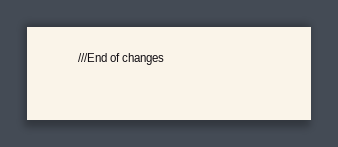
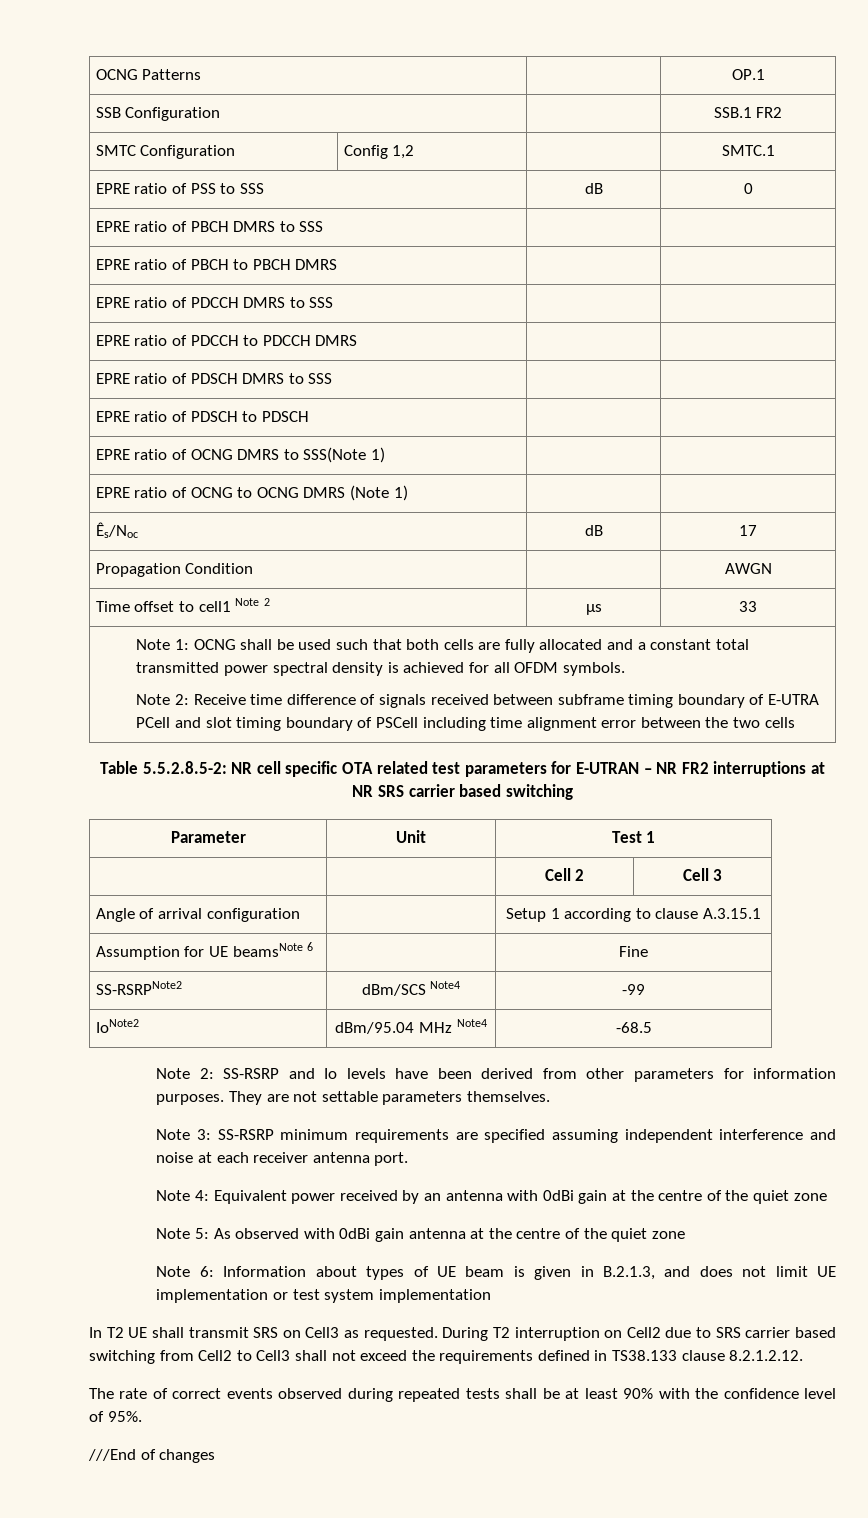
+ OCNG Patterns | | OP.1
+ SSB Configuration | | SSB.1 FR2
+ SMTC Configuration | Config 1,2 | | SMTC.1
+ EPRE ratio of PSS to SSS | dB | 0
+ EPRE ratio of PBCH DMRS to SSS | |
+ EPRE ratio of PBCH to PBCH DMRS | |
+ EPRE ratio of PDCCH DMRS to SSS | |
+ EPRE ratio of PDCCH to PDCCH DMRS | |
+ EPRE ratio of PDSCH DMRS to SSS | |
+ EPRE ratio of PDSCH to PDSCH | |
+ EPRE ratio of OCNG DMRS to SSS(Note 1) | |
+ EPRE ratio of OCNG to OCNG DMRS (Note 1) | |
+ Ês/Noc | dB | 17
+ Propagation Condition | | AWGN
+ Time offset to cell1 Note 2 | μs | 33
+ Note 1: OCNG shall be used such that both cells are fully allocated and a constant total transmitted power spectral density is achieved for all OFDM symbols.
+ Note 2: Receive time difference of signals received between subframe timing boundary of E-UTRA PCell and slot timing boundary of PSCell including time alignment error between the two cells
+ Table 5.5.2.8.5-2: NR cell specific OTA related test parameters for E-UTRAN – NR FR2 interruptions at NR SRS carrier based switching
+ Parameter | Unit | Test 1
+ | | Cell 2 | Cell 3
+ Angle of arrival configuration | | Setup 1 according to clause A.3.15.1
+ Assumption for UE beamsNote 6 | | Fine
+ SS-RSRPNote2 | dBm/SCS Note4 | -99
+ IoNote2 | dBm/95.04 MHz Note4 | -68.5
+ Note 2: SS-RSRP and Io levels have been derived from other parameters for information purposes. They are not settable parameters themselves.
+ Note 3: SS-RSRP minimum requirements are specified assuming independent interference and noise at each receiver antenna port.
+ Note 4: Equivalent power received by an antenna with 0dBi gain at the centre of the quiet zone
+ Note 5: As observed with 0dBi gain antenna at the centre of the quiet zone
+ Note 6: Information about types of UE beam is given in B.2.1.3, and does not limit UE implementation or test system implementation
+ In T2 UE shall transmit SRS on Cell3 as requested. During T2 interruption on Cell2 due to SRS carrier based switching from Cell2 to Cell3 shall not exceed the requirements defined in TS38.133 clause 8.2.1.2.12.
+ The rate of correct events observed during repeated tests shall be at least 90% with the confidence level of 95%.

